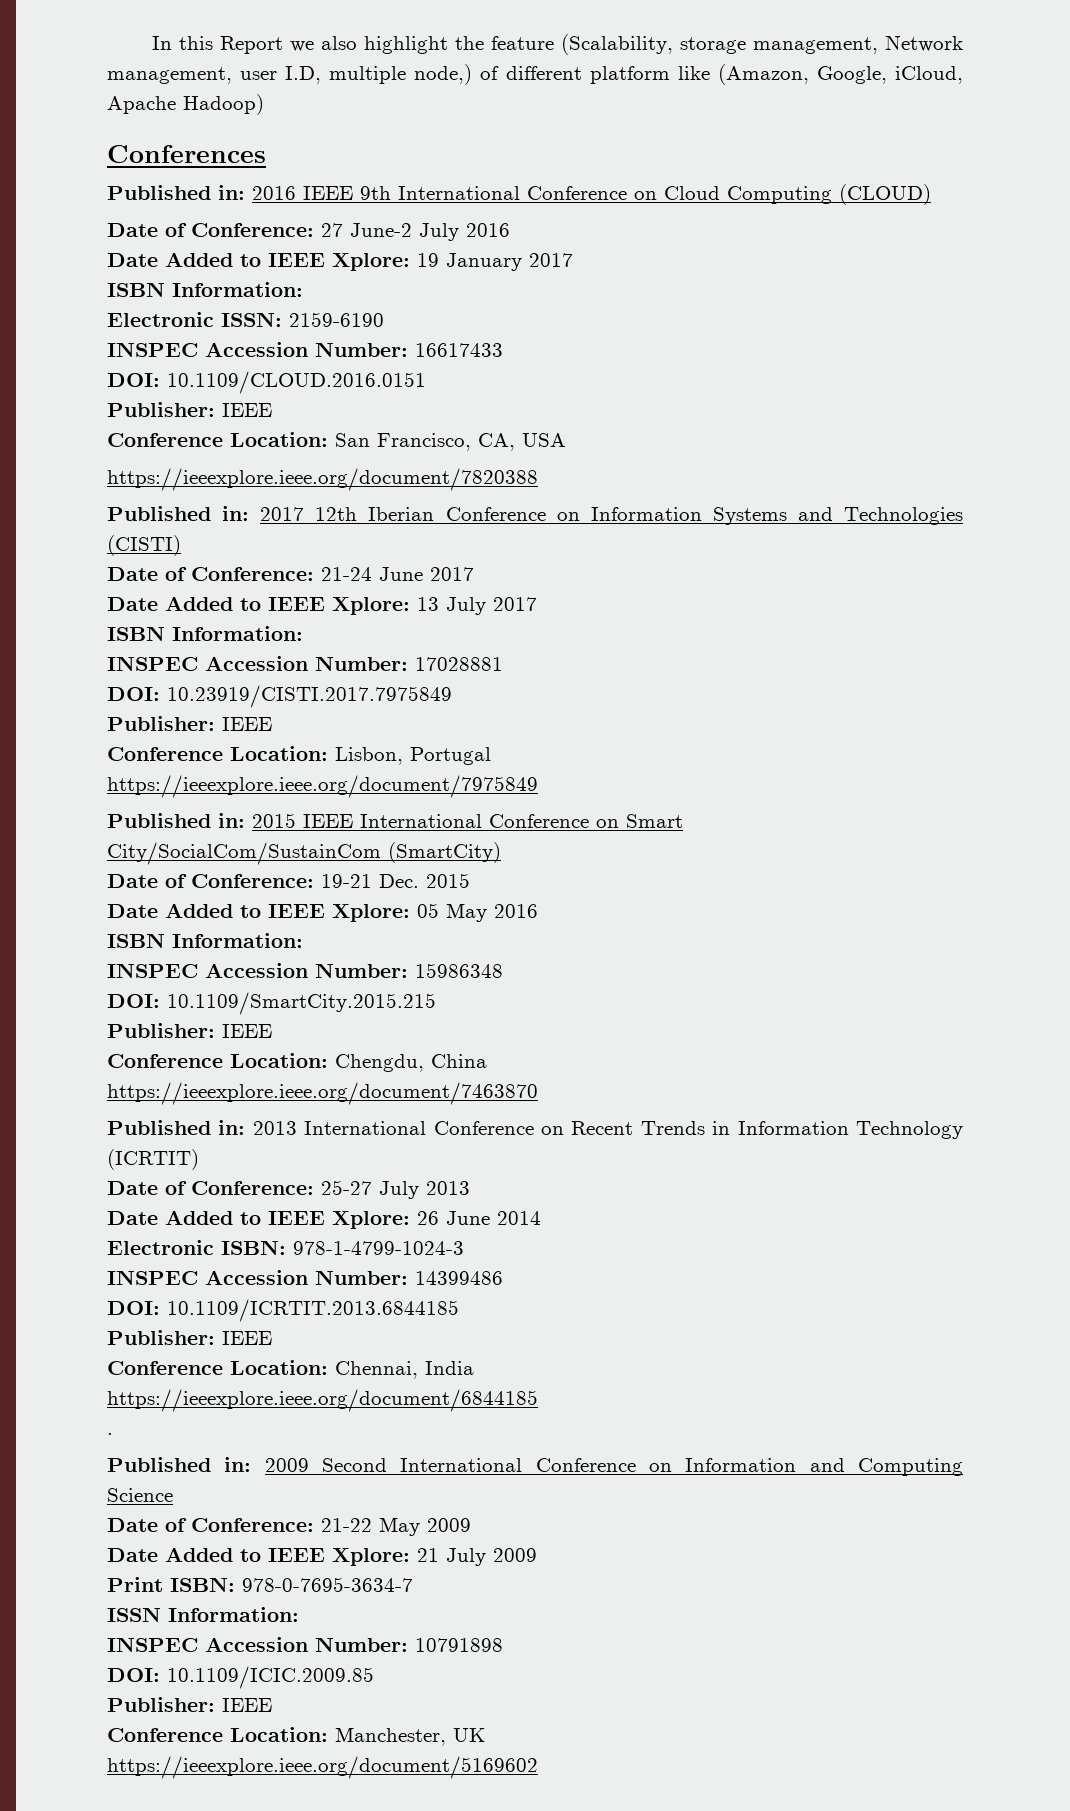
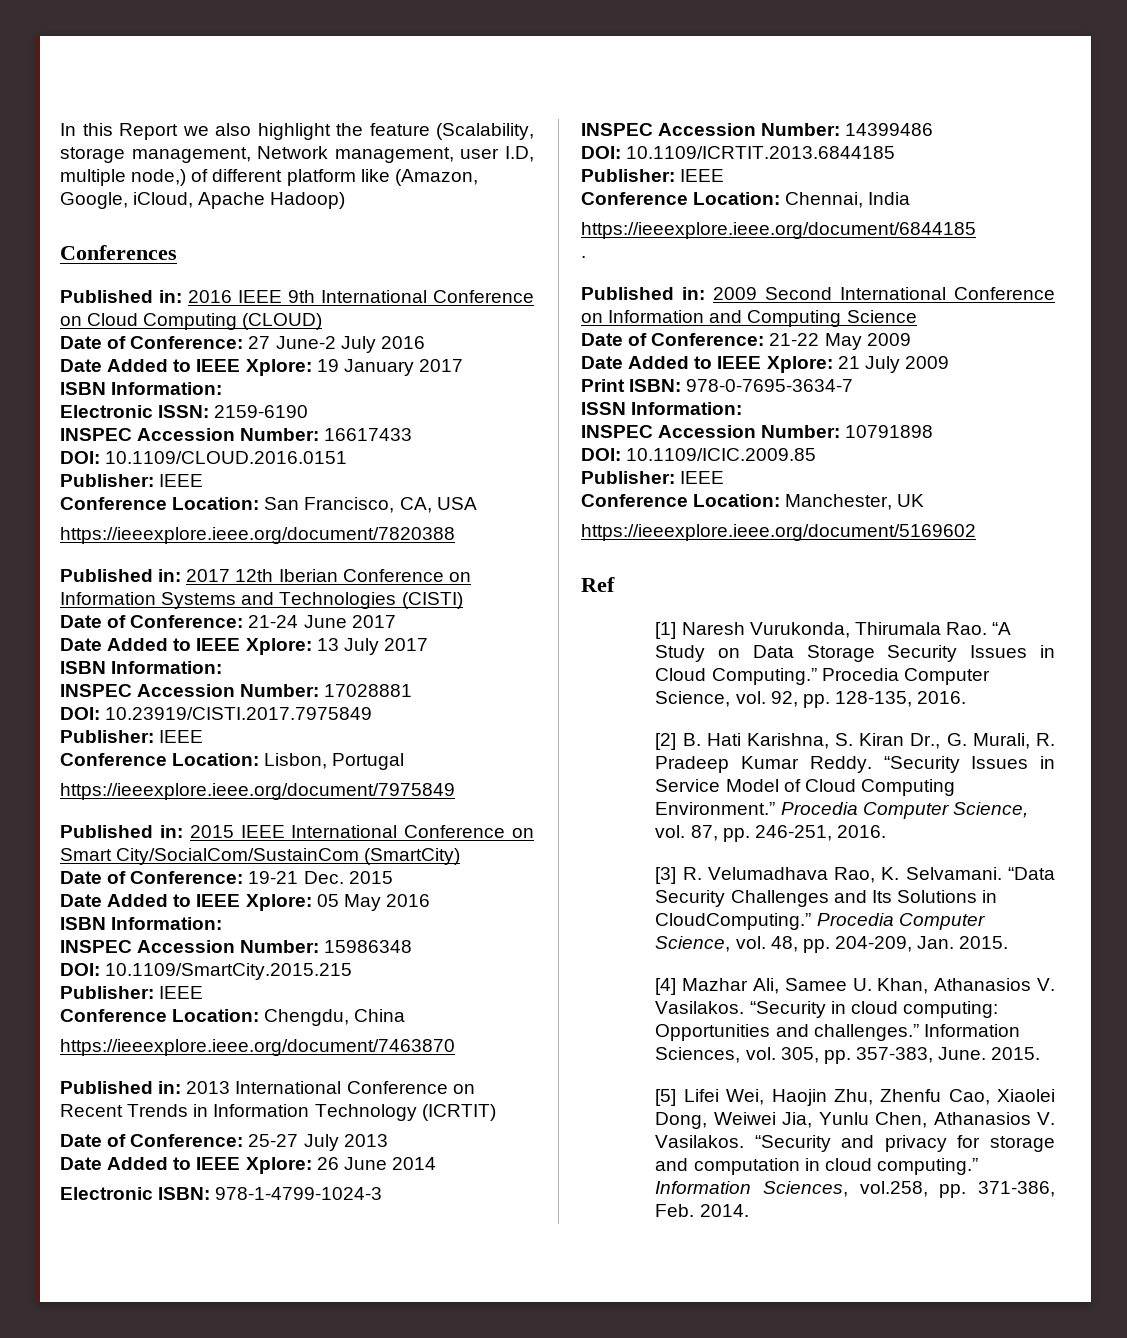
+ Ref
+ [1] Naresh Vurukonda, Thirumala Rao. “A Study on Data Storage Security Issues in Cloud Computing.” Procedia Computer Science, vol. 92, pp. 128-135, 2016.
+ [2] B. Hati Karishna, S. Kiran Dr., G. Murali, R. Pradeep Kumar Reddy. “Security Issues in Service Model of Cloud Computing Environment.” Procedia Computer Science, vol. 87, pp. 246-251, 2016.
+ [3] R. Velumadhava Rao, K. Selvamani. “Data Security Challenges and Its Solutions in CloudComputing.” Procedia Computer Science, vol. 48, pp. 204-209, Jan. 2015.
+ [4] Mazhar Ali, Samee U. Khan, Athanasios V. Vasilakos. “Security in cloud computing: Opportunities and challenges.” Information Sciences, vol. 305, pp. 357-383, June. 2015.
+ [5] Lifei Wei, Haojin Zhu, Zhenfu Cao, Xiaolei Dong, Weiwei Jia, Yunlu Chen, Athanasios V. Vasilakos. “Security and privacy for storage and computation in cloud computing.” Information Sciences, vol.258, pp. 371-386, Feb. 2014.

